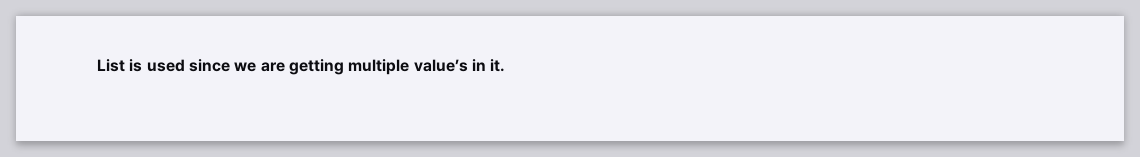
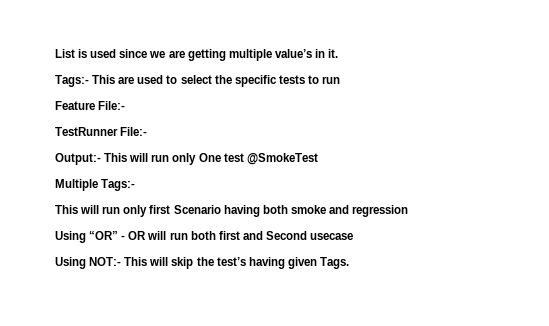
+ Tags:- This are used to select the specific tests to run
+ Feature File:-
+ TestRunner File:-
+ Output:- This will run only One test @SmokeTest
+ Multiple Tags:-
+ This will run only first Scenario having both smoke and regression
+ Using “OR” - OR will run both first and Second usecase
+ Using NOT:- This will skip the test’s having given Tags.

